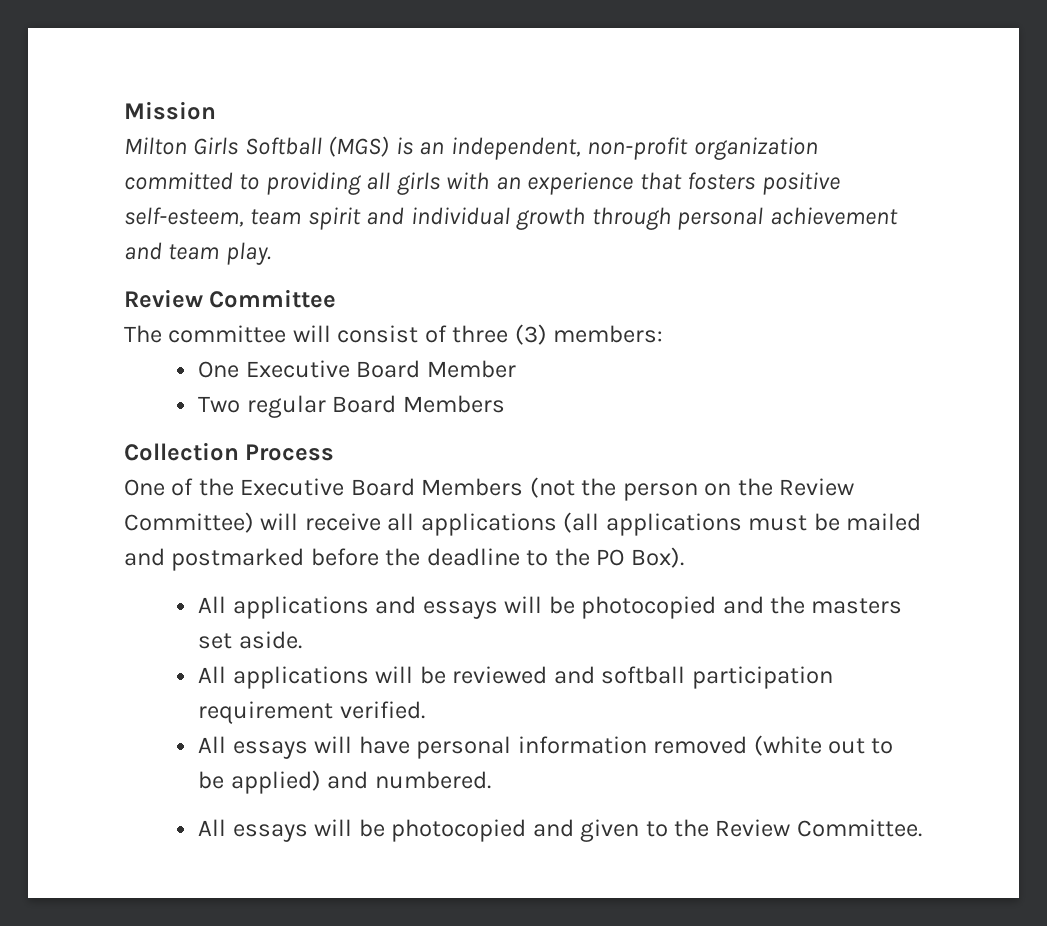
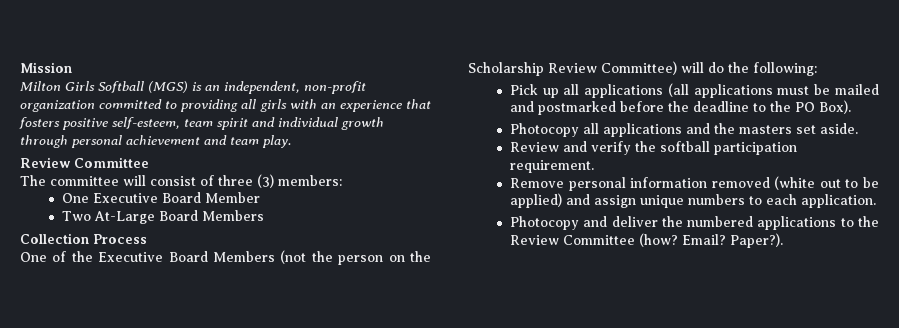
- Two regular Board Members
+ Two At-Large Board Members
- One of the Executive Board Members (not the person on the Review Committee) will receive all applications (all applications must be mailed and postmarked before the deadline to the PO Box).
+ One of the Executive Board Members (not the person on the Scholarship Review Committee) will do the following:
+ Pick up all applications (all applications must be mailed and postmarked before the deadline to the PO Box).
- All applications and essays will be photocopied and the masters set aside.
- All applications will be reviewed and softball participation requirement verified.
- All essays will have personal information removed (white out to be applied) and numbered.
- All essays will be photocopied and given to the Review Committee.
+ Photocopy all applications and the masters set aside.
+ Review and verify the softball participation requirement.
+ Remove personal information removed (white out to be applied) and assign unique numbers to each application.
+ Photocopy and deliver the numbered applications to the Review Committee (how? Email? Paper?).

